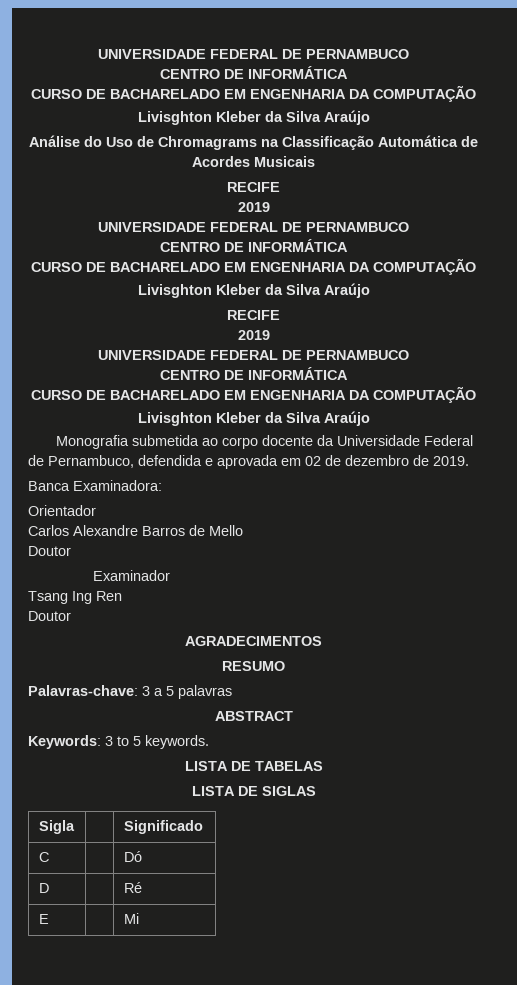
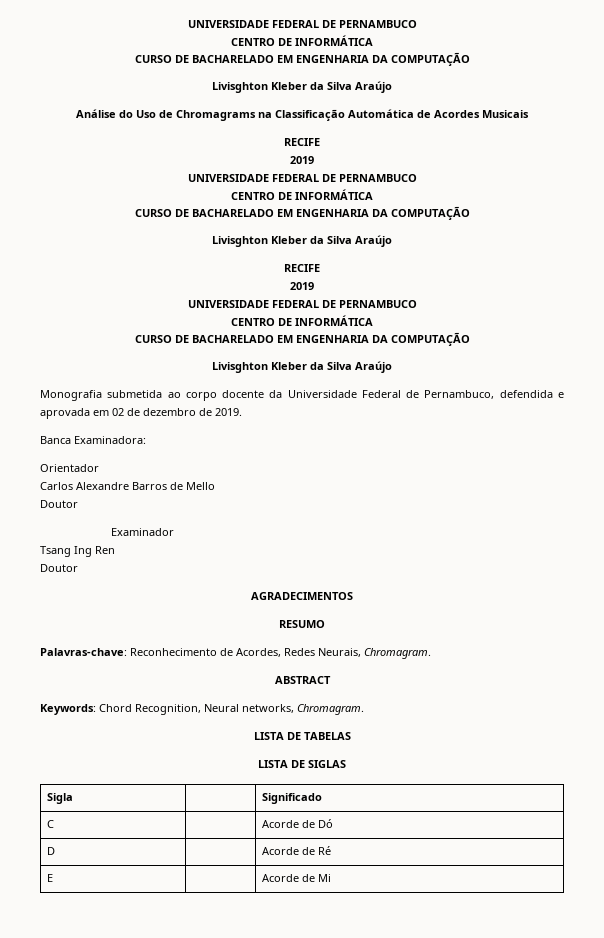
- Palavras-chave: 3 a 5 palavras
+ Palavras-chave: Reconhecimento de Acordes, Redes Neurais, Chromagram.
  ABSTRACT
- Keywords: 3 to 5 keywords.
+ Keywords: Chord Recognition, Neural networks, Chromagram.
- C | | Dó
+ C | | Acorde de Dó
- D | | Ré
+ D | | Acorde de Ré
- E | | Mi
+ E | | Acorde de Mi

